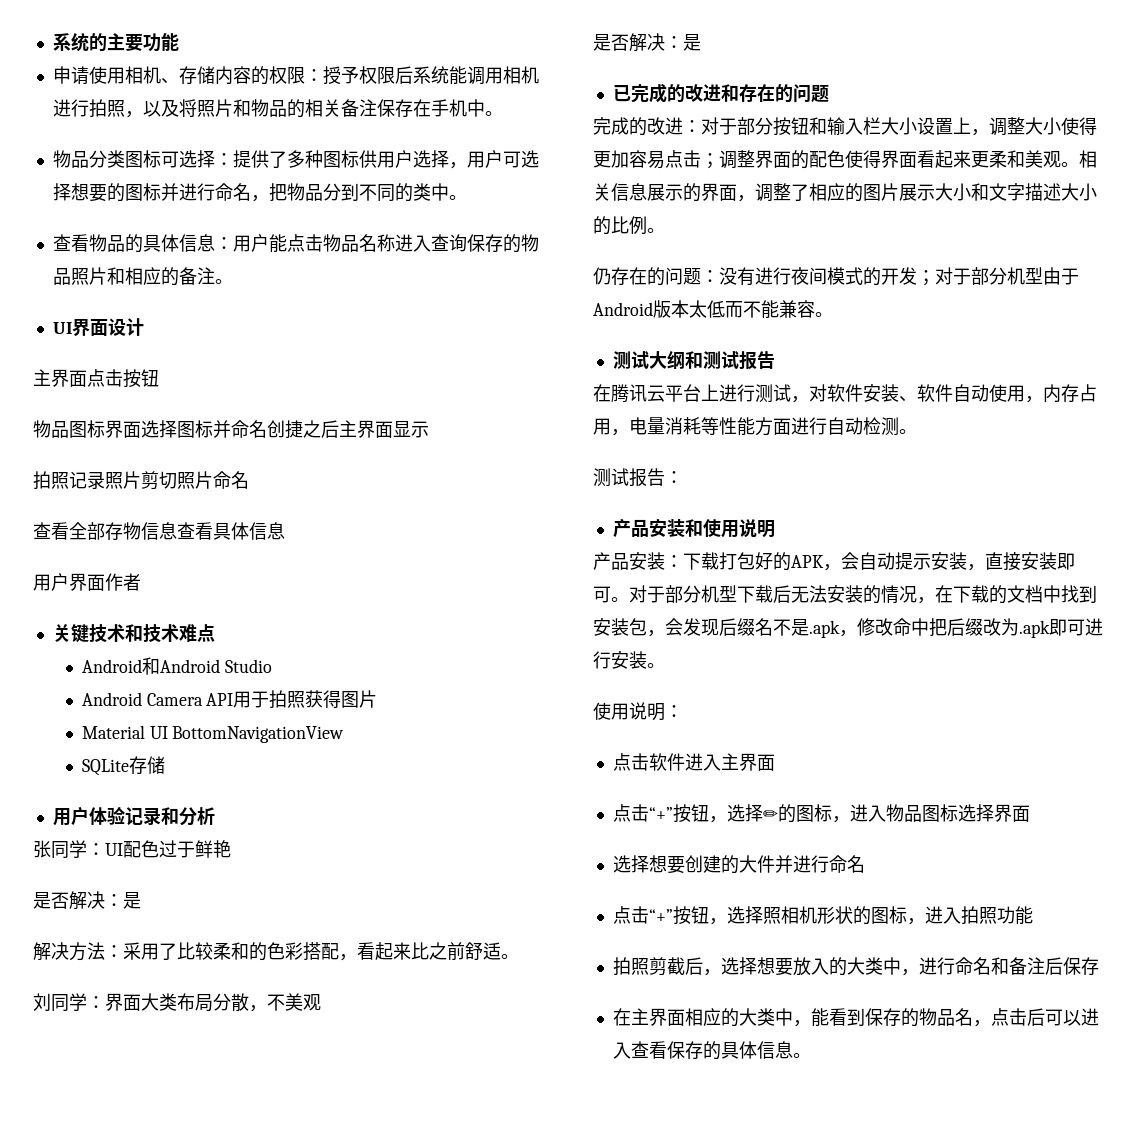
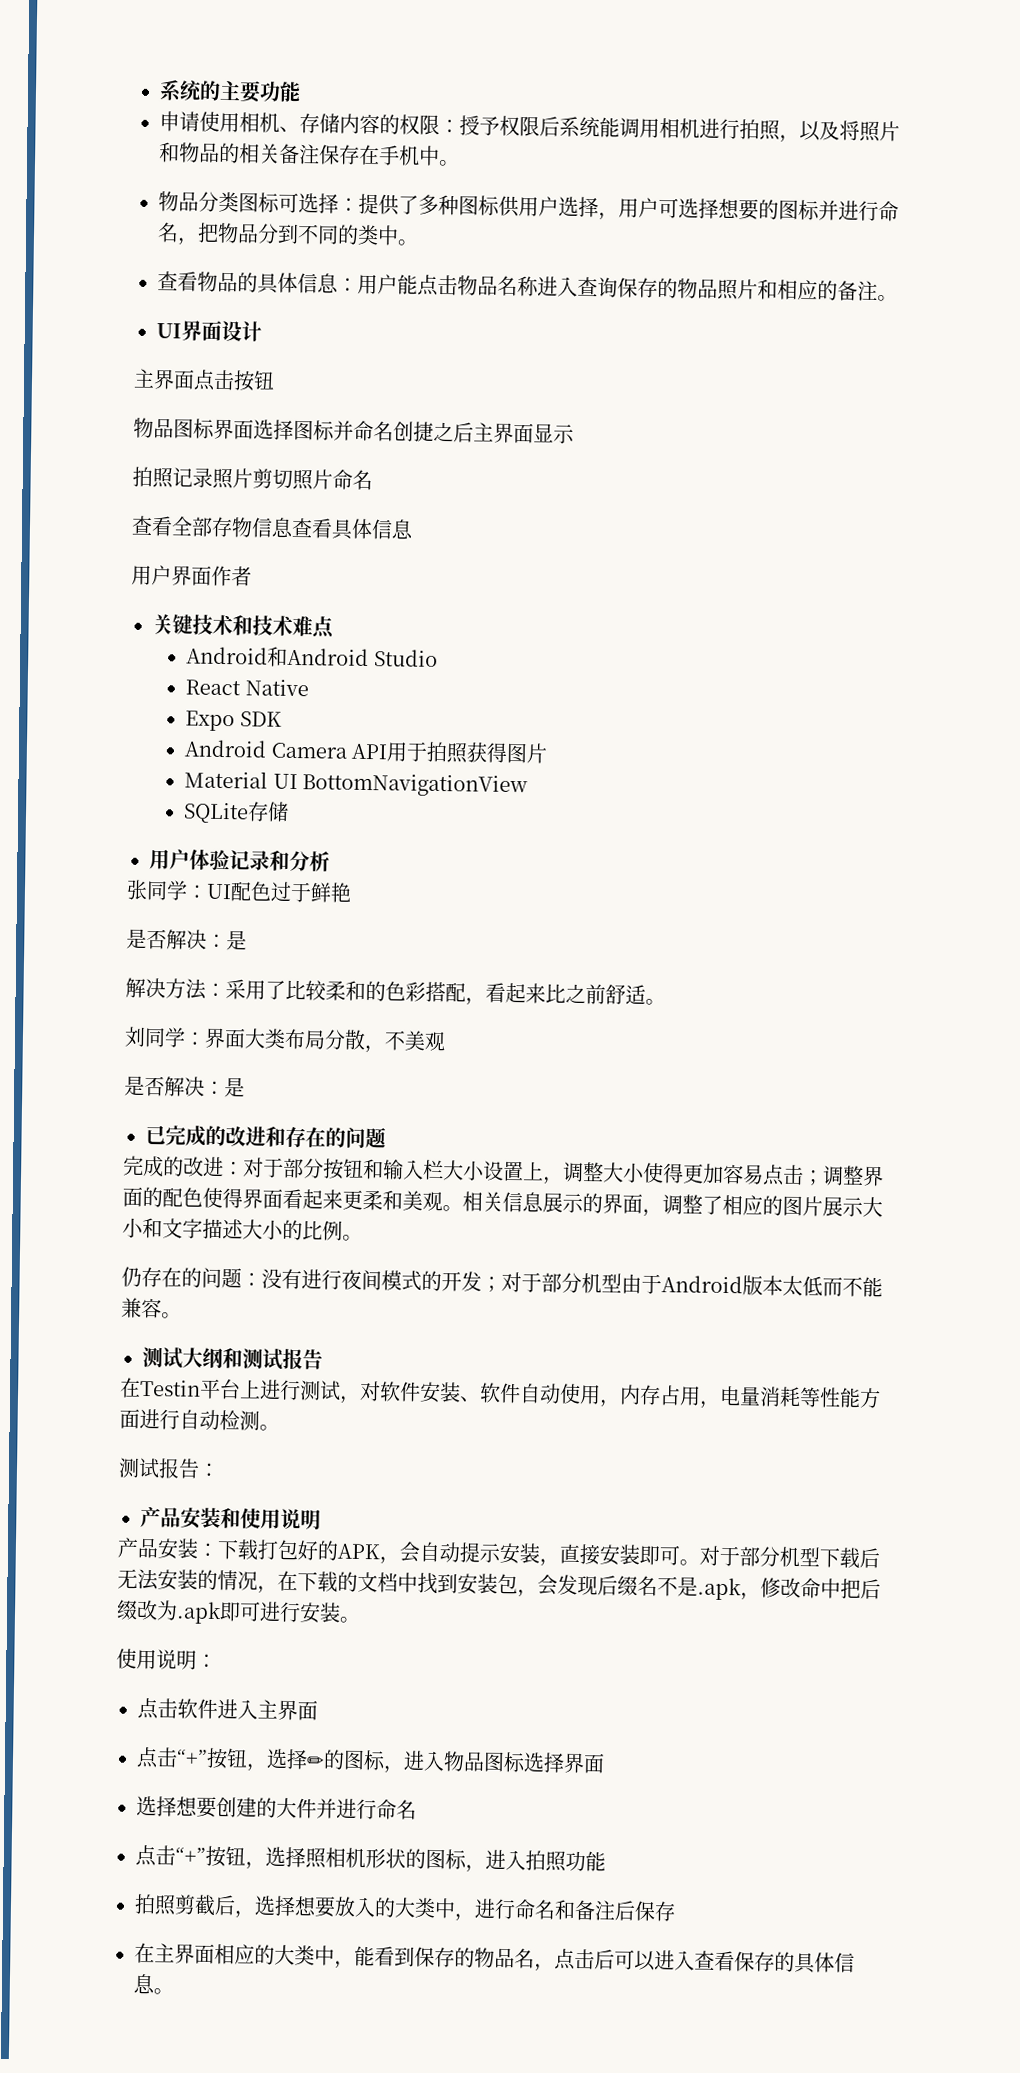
+ React Native
+ Expo SDK
- 在腾讯云平台上进行测试，对软件安装、软件自动使用，内存占用，电量消耗等性能方面进行自动检测。
+ 在Testin平台上进行测试，对软件安装、软件自动使用，内存占用，电量消耗等性能方面进行自动检测。

